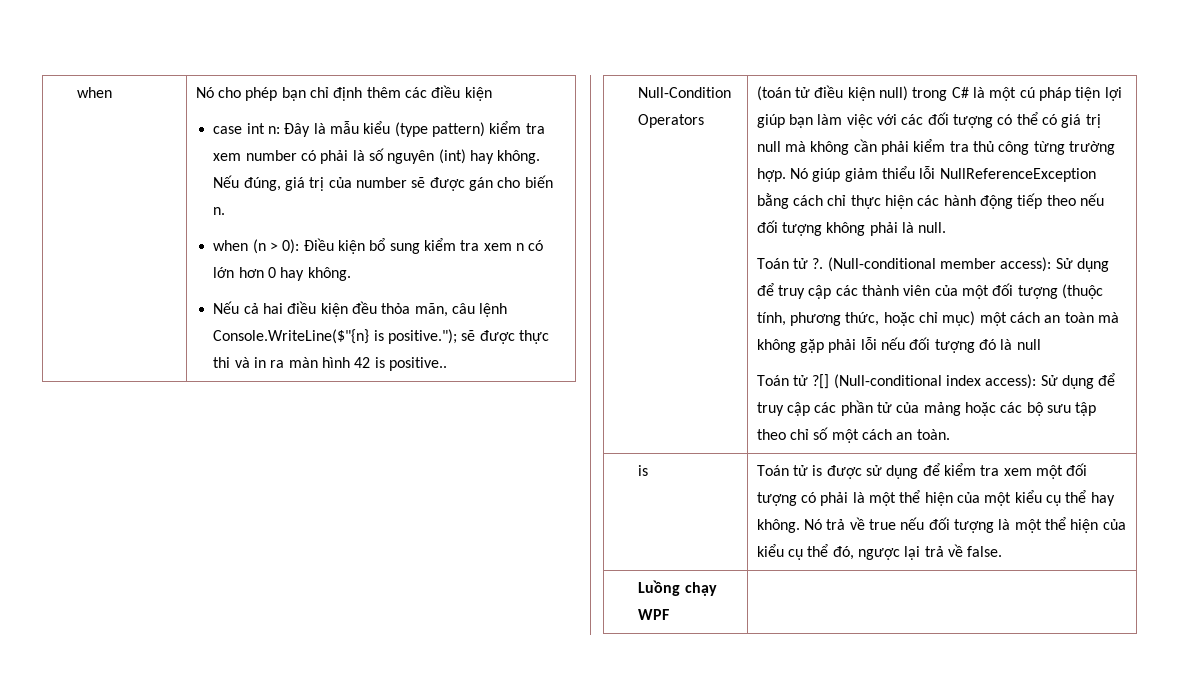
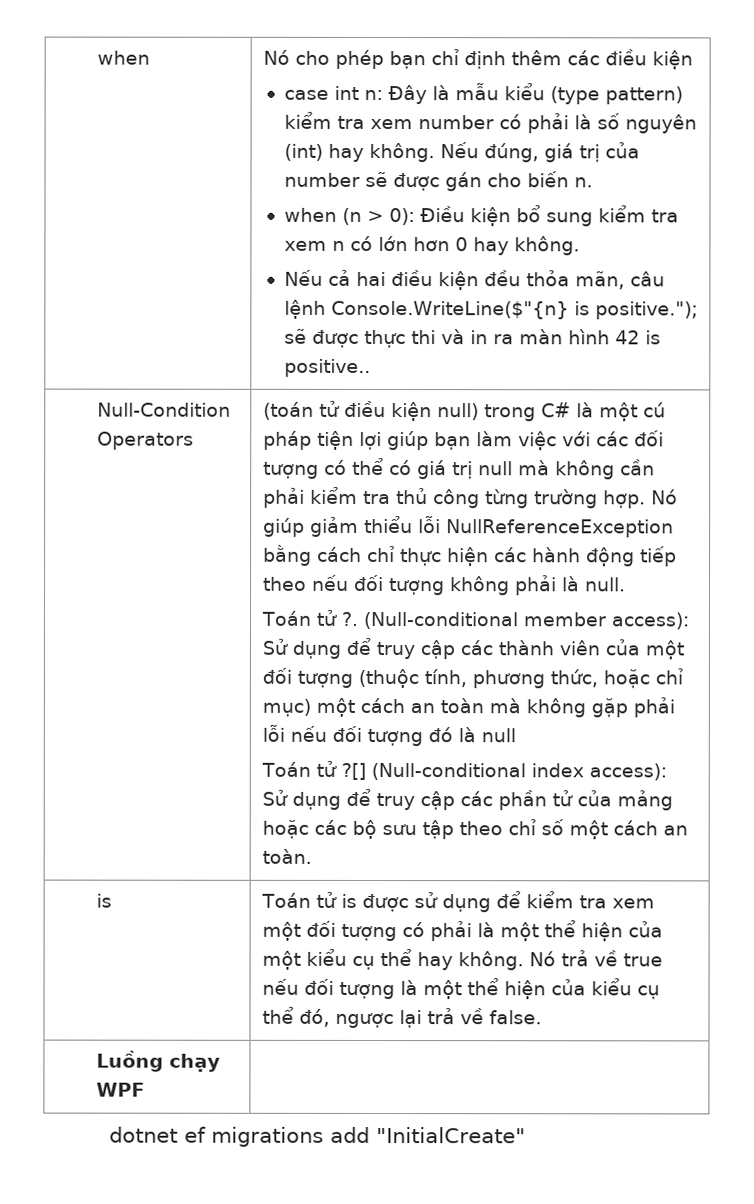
+ dotnet ef migrations add "InitialCreate"

